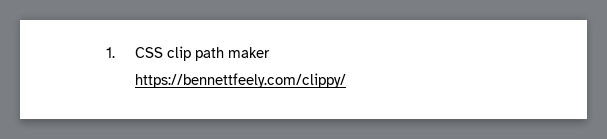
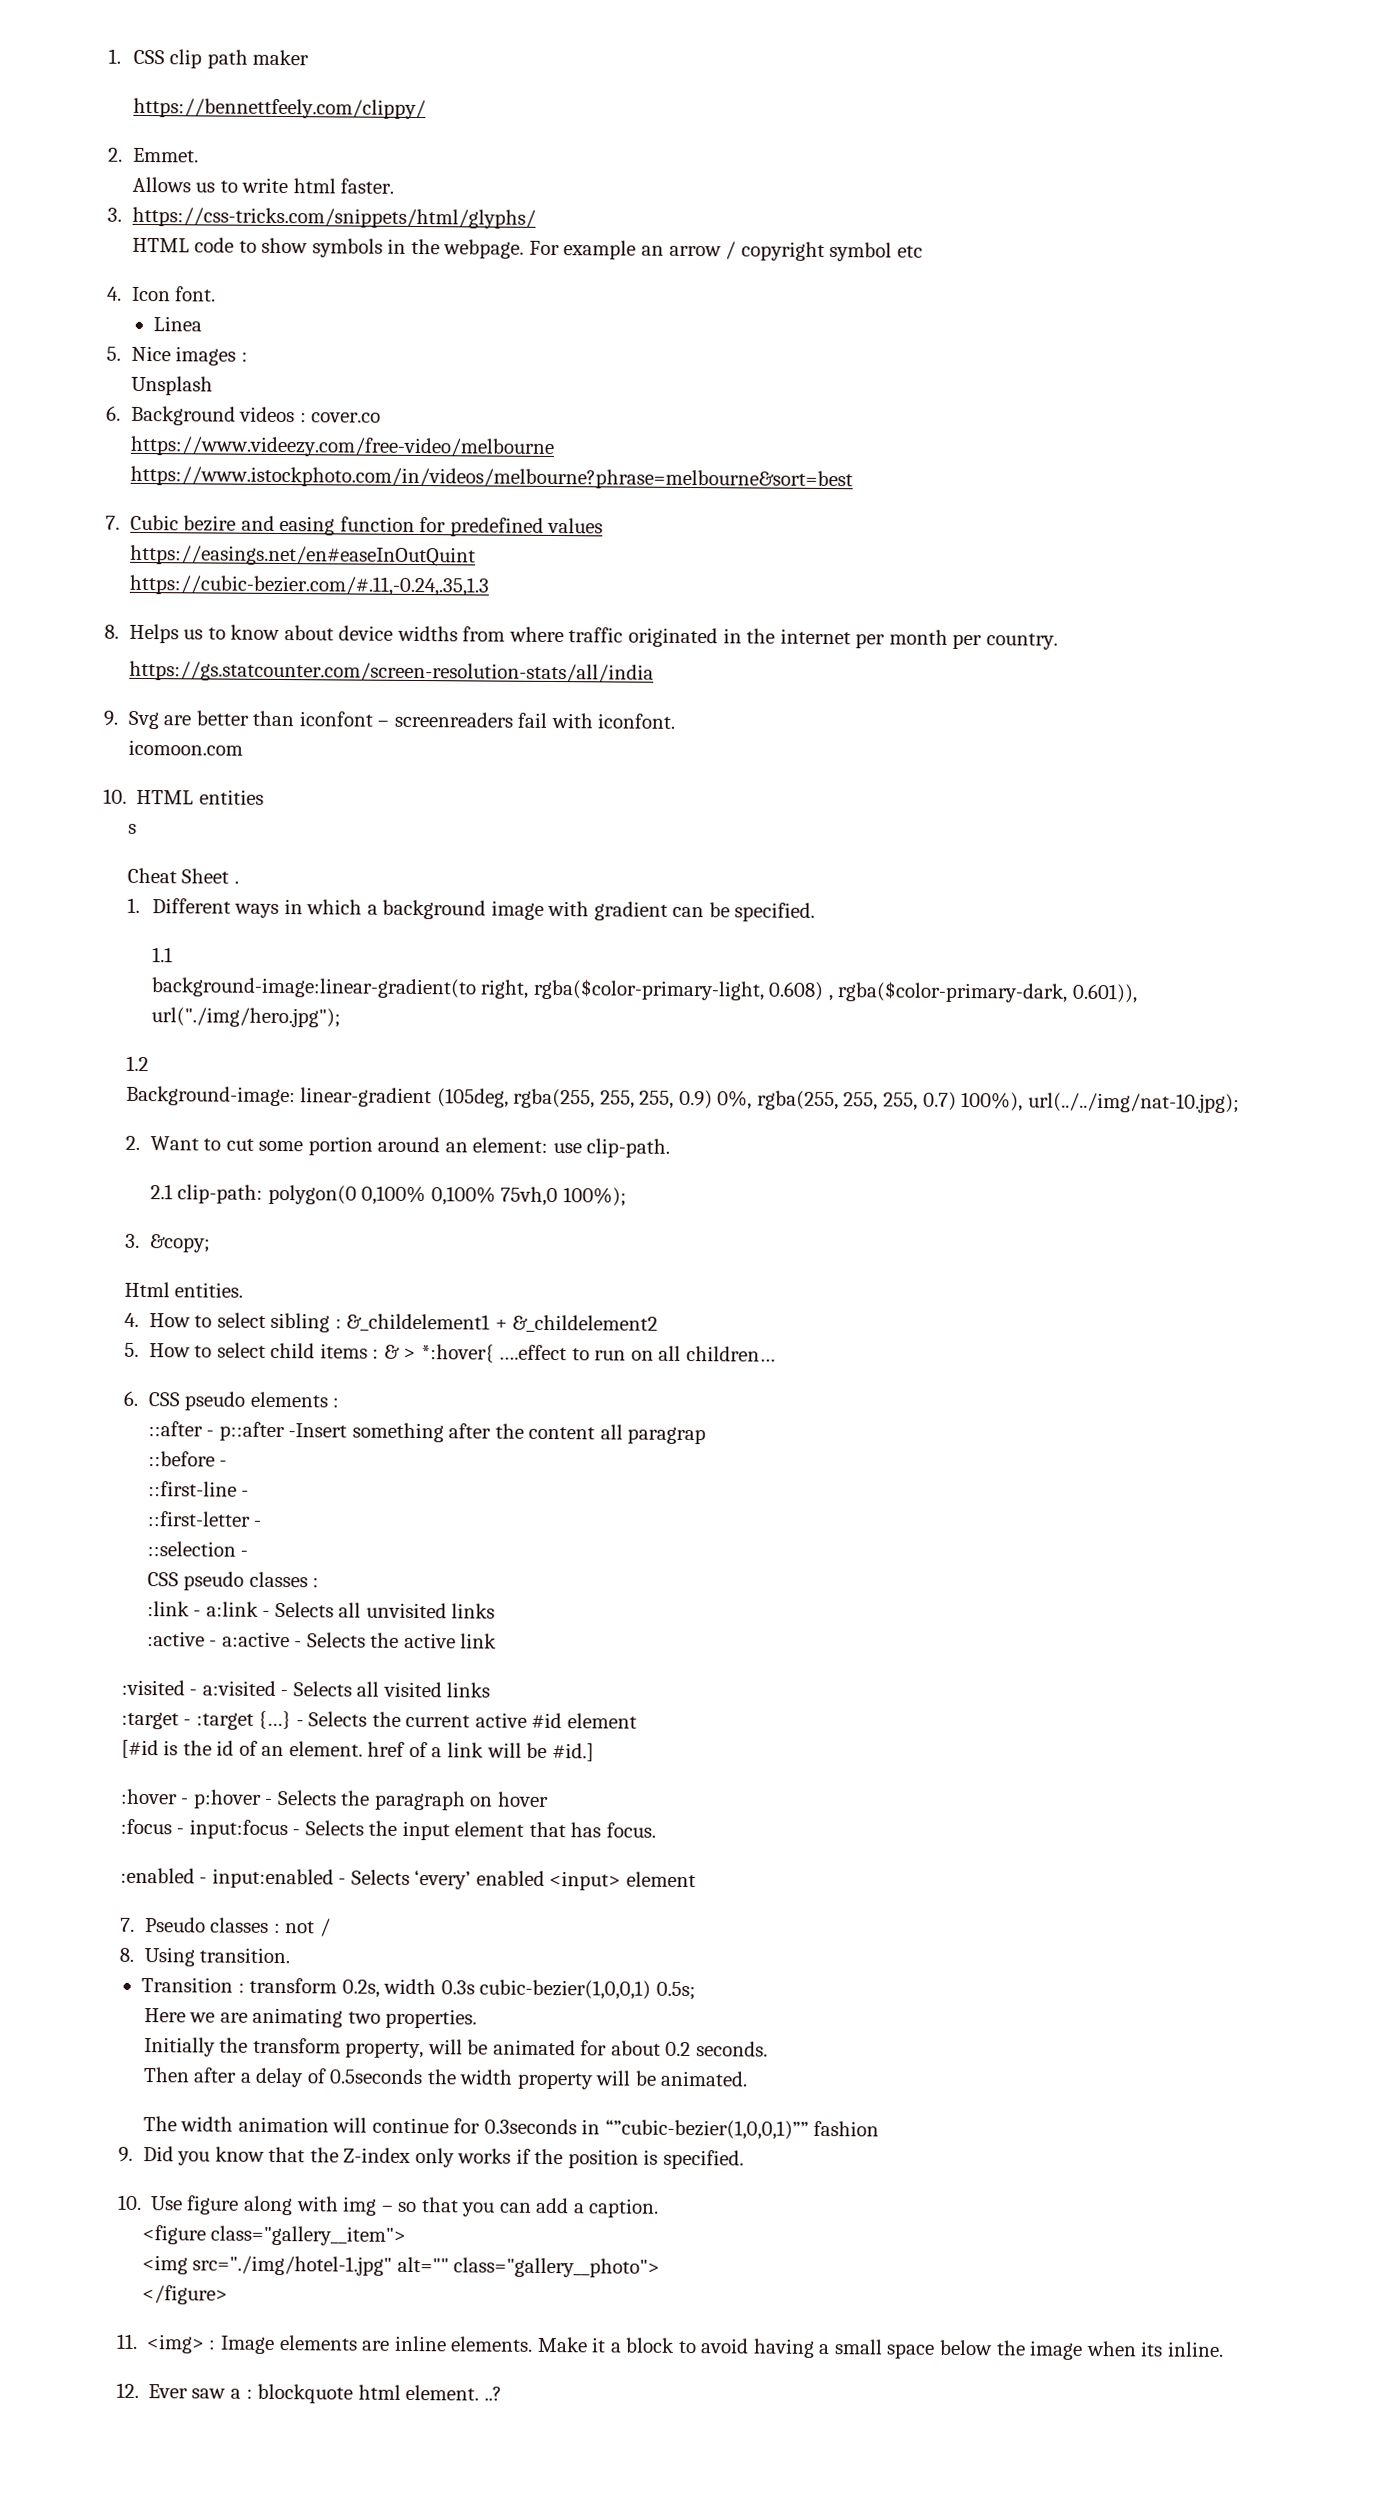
+ 2. Emmet.
+ Allows us to write html faster.
+ 3. https://css-tricks.com/snippets/html/glyphs/
+ HTML code to show symbols in the webpage. For example an arrow / copyright symbol etc
+ 4. Icon font.
+ Linea
+ 5. Nice images :
+ Unsplash
+ 6. Background videos : cover.co
+ https://www.videezy.com/free-video/melbourne
+ https://www.istockphoto.com/in/videos/melbourne?phrase=melbourne&sort=best
+ 7. Cubic bezire and easing function for predefined values
+ https://easings.net/en#easeInOutQuint
+ https://cubic-bezier.com/#.11,-0.24,.35,1.3
+ 8. Helps us to know about device widths from where traffic originated in the internet per month per country.
+ https://gs.statcounter.com/screen-resolution-stats/all/india
+ 9. Svg are better than iconfont – screenreaders fail with iconfont.
+ icomoon.com
+ 10. HTML entities
+ s
+ Cheat Sheet .
+ 1. Different ways in which a background image with gradient can be specified.
+ 1.1
+ background-image:linear-gradient(to right, rgba($color-primary-light, 0.608) , rgba($color-primary-dark, 0.601)), url("./img/hero.jpg");
+ 1.2
+ Background-image: linear-gradient (105deg, rgba(255, 255, 255, 0.9) 0%, rgba(255, 255, 255, 0.7) 100%), url(../../img/nat-10.jpg);
+ 2. Want to cut some portion around an element: use clip-path.
+ 2.1 clip-path: polygon(0 0,100% 0,100% 75vh,0 100%);
+ 3. &copy;
+ Html entities.
+ 4. How to select sibling : &_childelement1 + &_childelement2
+ 5. How to select child items : & > *:hover{ ….effect to run on all children…
+ 6. CSS pseudo elements :
+ ::after - p::after -Insert something after the content all paragrap
+ ::before -
+ ::first-line -
+ ::first-letter -
+ ::selection -
+ CSS pseudo classes :
+ :link - a:link - Selects all unvisited links
+ :active - a:active - Selects the active link
+ :visited - a:visited - Selects all visited links
+ :target - :target {…} - Selects the current active #id element
+ [#id is the id of an element. href of a link will be #id.]
+ :hover - p:hover - Selects the paragraph on hover
+ :focus - input:focus - Selects the input element that has focus.
+ :enabled - input:enabled - Selects ‘every’ enabled <input> element
+ 7. Pseudo classes : not /
+ 8. Using transition.
+ Transition : transform 0.2s, width 0.3s cubic-bezier(1,0,0,1) 0.5s;
+ Here we are animating two properties.
+ Initially the transform property, will be animated for about 0.2 seconds.
+ Then after a delay of 0.5seconds the width property will be animated.
+ The width animation will continue for 0.3seconds in “”cubic-bezier(1,0,0,1)”” fashion
+ 9. Did you know that the Z-index only works if the position is specified.
+ 10. Use figure along with img – so that you can add a caption.
+ <figure class="gallery__item">
+ <img src="./img/hotel-1.jpg" alt="" class="gallery__photo">
+ </figure>
+ 11. <img> : Image elements are inline elements. Make it a block to avoid having a small space below the image when its inline.
+ 12. Ever saw a : blockquote html element. ..?

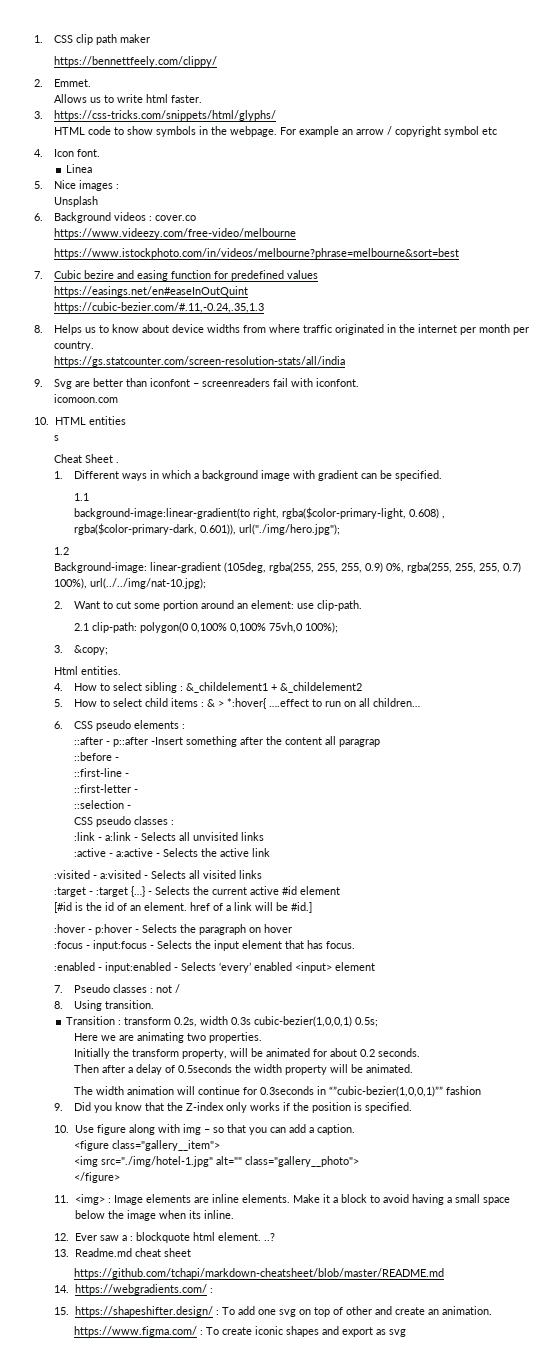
+ 13. Readme.md cheat sheet
+ https://github.com/tchapi/markdown-cheatsheet/blob/master/README.md
+ 14. https://webgradients.com/ :
+ 15. https://shapeshifter.design/ : To add one svg on top of other and create an animation.
+ https://www.figma.com/ : To create iconic shapes and export as svg

